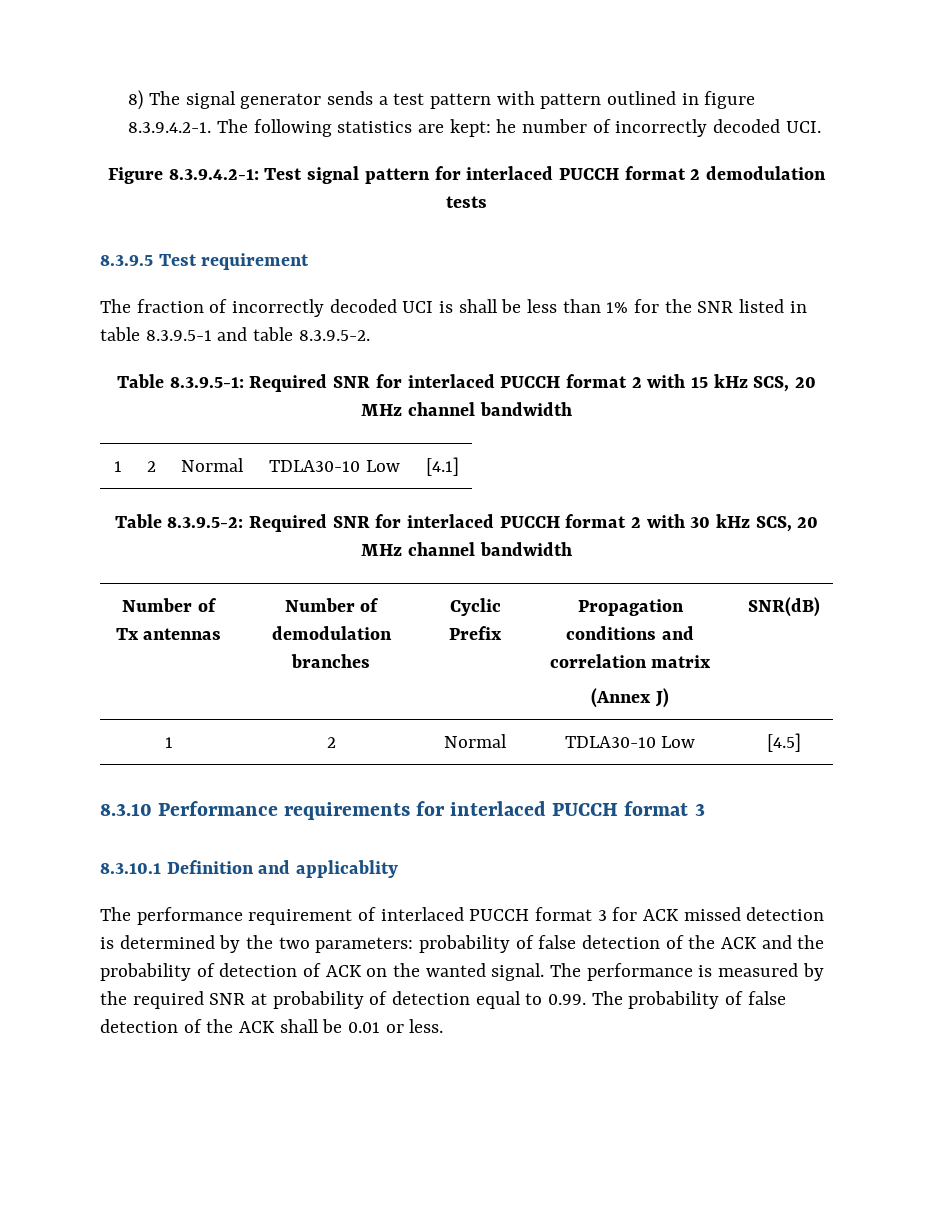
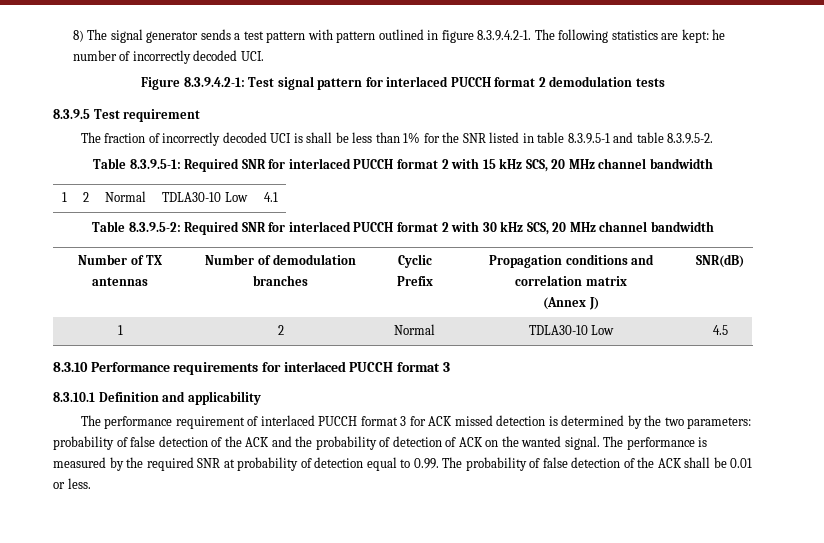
- 1 | 2 | Normal | TDLA30-10 Low | [4.1]
+ 1 | 2 | Normal | TDLA30-10 Low | 4.1
- Number of Tx antennas | Number of demodulation branches | Cyclic Prefix | Propagation conditions and correlation matrix
+ Number of TX antennas | Number of demodulation branches | Cyclic Prefix | Propagation conditions and correlation matrix
- 1 | 2 | Normal | TDLA30-10 Low | [4.5]
+ 1 | 2 | Normal | TDLA30-10 Low | 4.5
- 8.3.10.1 Definition and applicablity
+ 8.3.10.1 Definition and applicability

